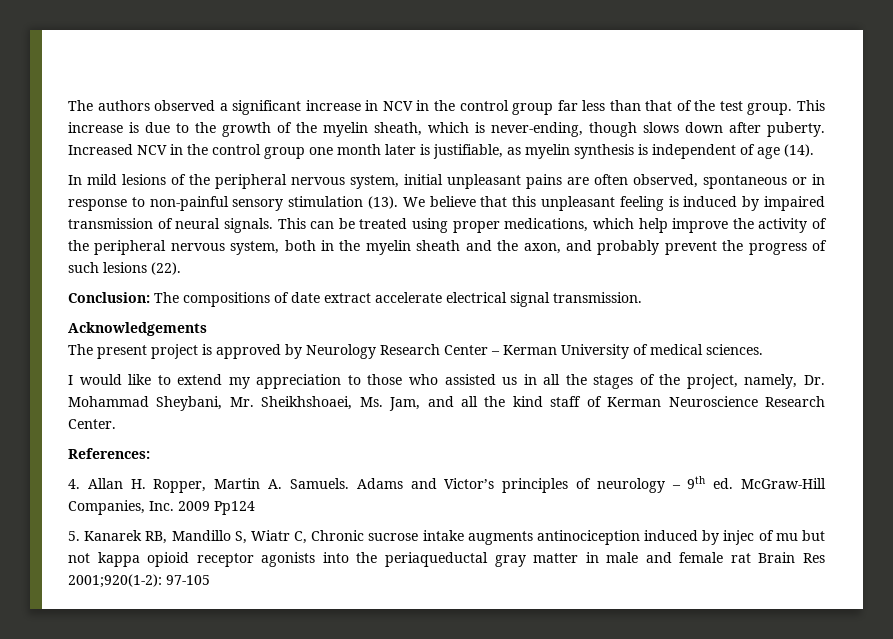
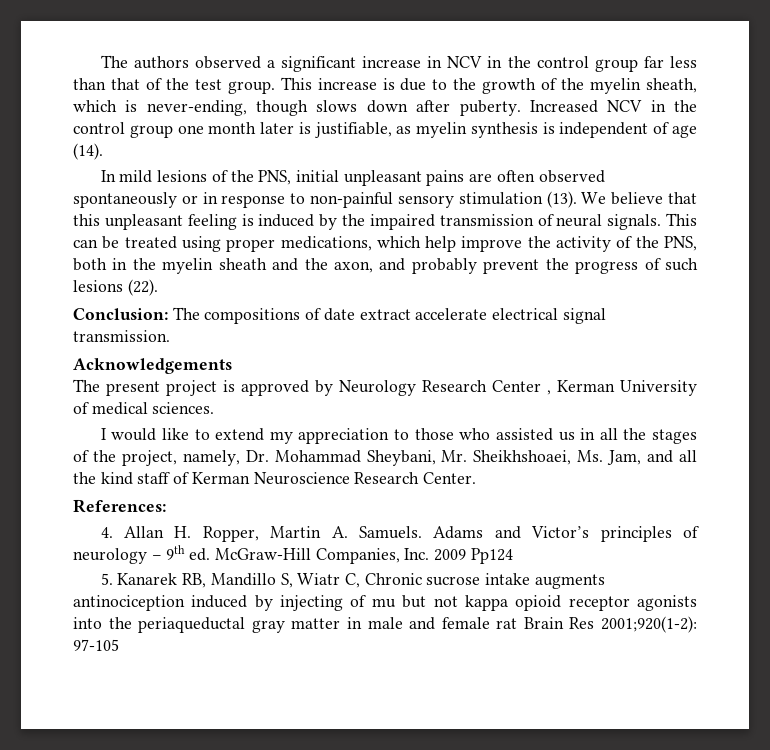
- In mild lesions of the peripheral nervous system, initial unpleasant pains are often observed, spontaneous or in response to non-painful sensory stimulation (13).
+ In mild lesions of the PNS, initial unpleasant pains are often observed spontaneously or in response to non-painful sensory stimulation (13).
- We believe that this unpleasant feeling is induced by impaired transmission of neural signals.
+ We believe that this unpleasant feeling is induced by the impaired transmission of neural signals.
- This can be treated using proper medications, which help improve the activity of the peripheral nervous system, both in the myelin sheath and the axon, and probably prevent the progress of such lesions (22).
+ This can be treated using proper medications, which help improve the activity of the PNS, both in the myelin sheath and the axon, and probably prevent the progress of such lesions (22).
- The present project is approved by Neurology Research Center – Kerman University of medical sciences.
+ The present project is approved by Neurology Research Center , Kerman University of medical sciences.
- 5. Kanarek RB, Mandillo S, Wiatr C, Chronic sucrose intake augments antinociception induced by injec of mu but not kappa opioid receptor agonists into the periaqueductal gray matter in male and female rat Brain Res 2001;920(1-2): 97-105
+ 5. Kanarek RB, Mandillo S, Wiatr C, Chronic sucrose intake augments antinociception induced by injecting of mu but not kappa opioid receptor agonists into the periaqueductal gray matter in male and female rat Brain Res 2001;920(1-2): 97-105

